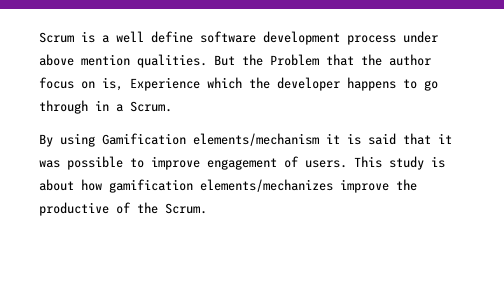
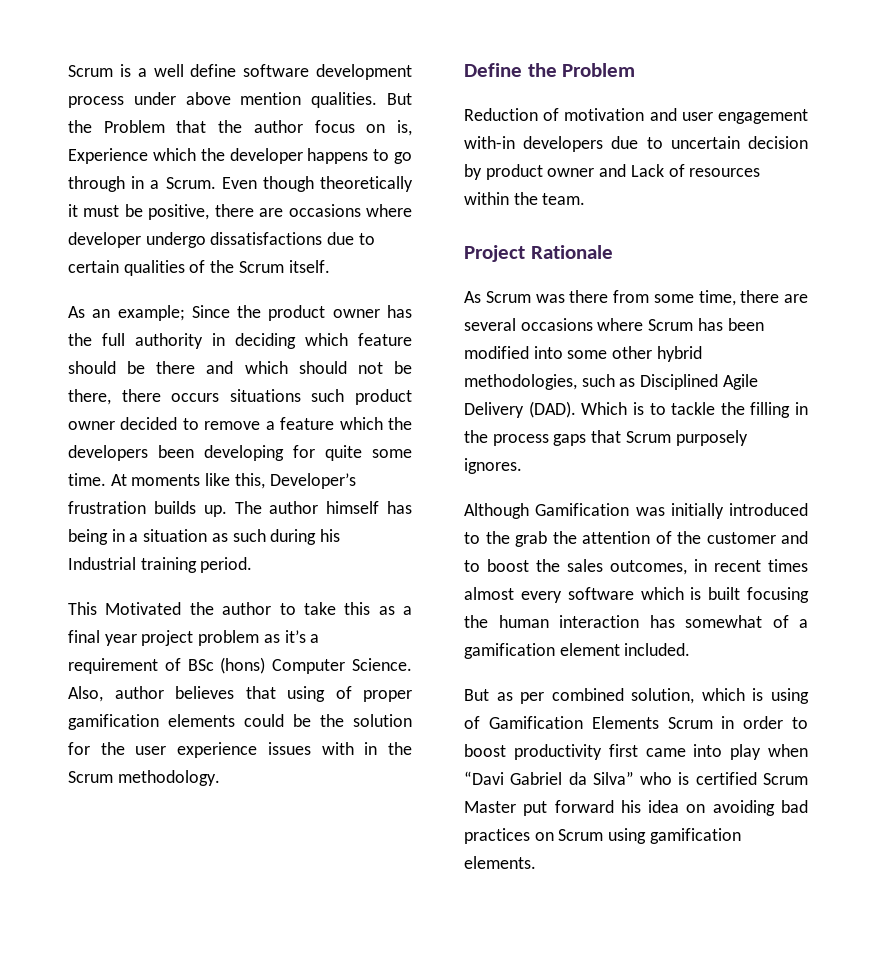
- But the Problem that the author focus on is, Experience which the developer happens to go through in a Scrum.
- By using Gamification elements/mechanism it is said that it was possible to improve engagement of users. This study is about how gamification elements/mechanizes improve the productive of the Scrum.
+ But the Problem that the author focus on is, Experience which the developer happens to go through in a Scrum. Even though theoretically it must be positive, there are occasions where developer undergo dissatisfactions due to certain qualities of the Scrum itself.
+ As an example; Since the product owner has the full authority in deciding which feature should be there and which should not be there, there occurs situations such product owner decided to remove a feature which the developers been developing for quite some time. At moments like this, Developer’s frustration builds up. The author himself has being in a situation as such during his Industrial training period.
+ This Motivated the author to take this as a final year project problem as it’s a requirement of BSc (hons) Computer Science. Also, author believes that using of proper gamification elements could be the solution for the user experience issues with in the Scrum methodology.
+ Define the Problem
+ Reduction of motivation and user engagement with-in developers due to uncertain decision by product owner and Lack of resources within the team.
+ Project Rationale
+ As Scrum was there from some time, there are several occasions where Scrum has been modified into some other hybrid methodologies, such as Disciplined Agile Delivery (DAD). Which is to tackle the filling in the process gaps that Scrum purposely ignores.
+ Although Gamification was initially introduced to the grab the attention of the customer and to boost the sales outcomes, in recent times almost every software which is built focusing the human interaction has somewhat of a gamification element included.
+ But as per combined solution, which is using of Gamification Elements Scrum in order to boost productivity first came into play when “Davi Gabriel da Silva” who is certified Scrum Master put forward his idea on avoiding bad practices on Scrum using gamification elements.

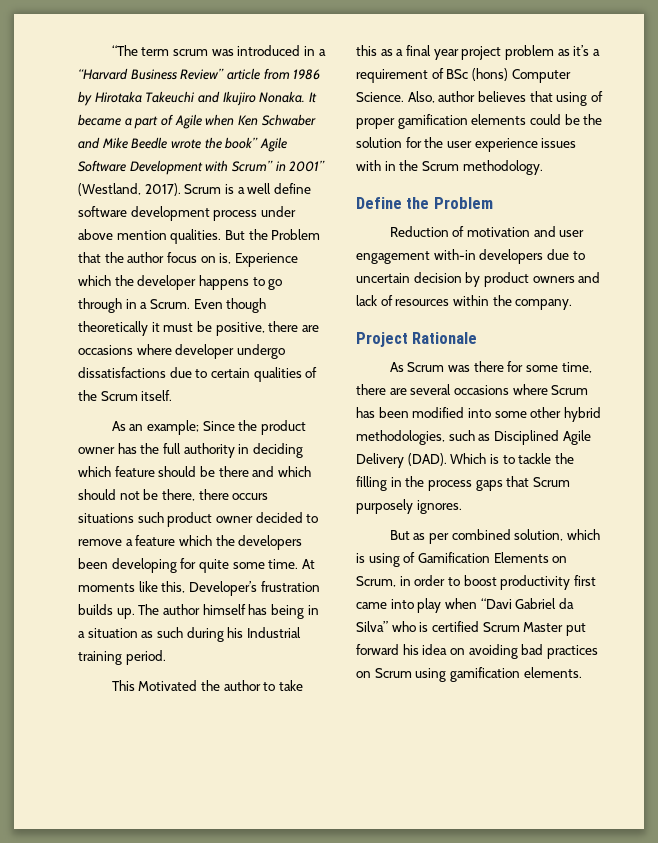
+ “The term scrum was introduced in a “Harvard Business Review” article from 1986 by Hirotaka Takeuchi and Ikujiro Nonaka. It became a part of Agile when Ken Schwaber and Mike Beedle wrote the book” Agile Software Development with Scrum” in 2001” (Westland, 2017).
- Reduction of motivation and user engagement with-in developers due to uncertain decision by product owner and Lack of resources within the team.
+ Reduction of motivation and user engagement with-in developers due to uncertain decision by product owners and lack of resources within the company.
- As Scrum was there from some time, there are several occasions where Scrum has been modified into some other hybrid methodologies, such as Disciplined Agile Delivery (DAD).
+ As Scrum was there for some time, there are several occasions where Scrum has been modified into some other hybrid methodologies, such as Disciplined Agile Delivery (DAD).
- Although Gamification was initially introduced to the grab the attention of the customer and to boost the sales outcomes, in recent times almost every software which is built focusing the human interaction has somewhat of a gamification element included.
- But as per combined solution, which is using of Gamification Elements Scrum in order to boost productivity first came into play when “Davi Gabriel da Silva” who is certified Scrum Master put forward his idea on avoiding bad practices on Scrum using gamification elements.
+ But as per combined solution, which is using of Gamification Elements on Scrum, in order to boost productivity first came into play when “Davi Gabriel da Silva” who is certified Scrum Master put forward his idea on avoiding bad practices on Scrum using gamification elements.

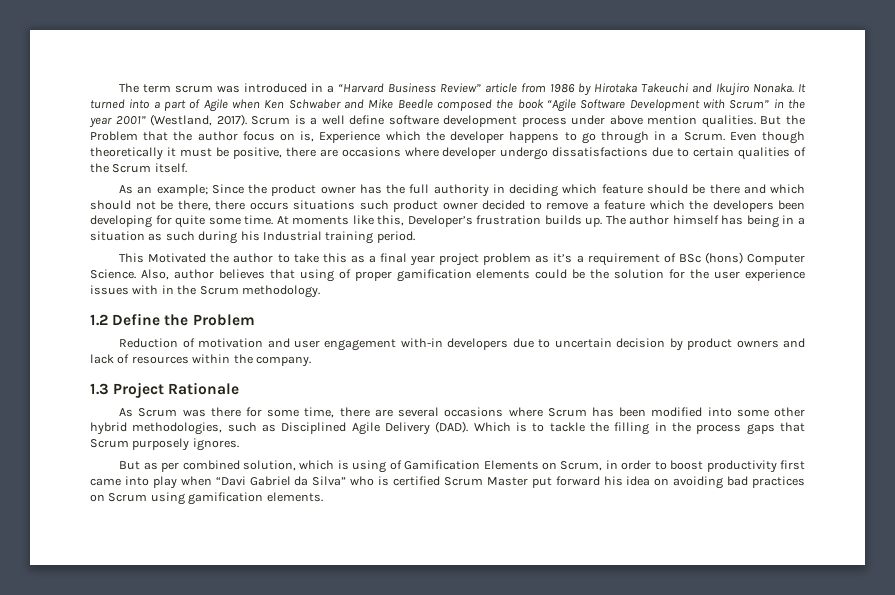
- “The term scrum was introduced in a “Harvard Business Review” article from 1986 by Hirotaka Takeuchi and Ikujiro Nonaka.
+ The term scrum was introduced in a “Harvard Business Review” article from 1986 by Hirotaka Takeuchi and Ikujiro Nonaka.
- It became a part of Agile when Ken Schwaber and Mike Beedle wrote the book” Agile Software Development with Scrum” in 2001” (Westland, 2017).
+ It turned into a part of Agile when Ken Schwaber and Mike Beedle composed the book “Agile Software Development with Scrum” in the year 2001” (Westland, 2017).
- Define the Problem
+ 1.2 Define the Problem
- Project Rationale
+ 1.3 Project Rationale

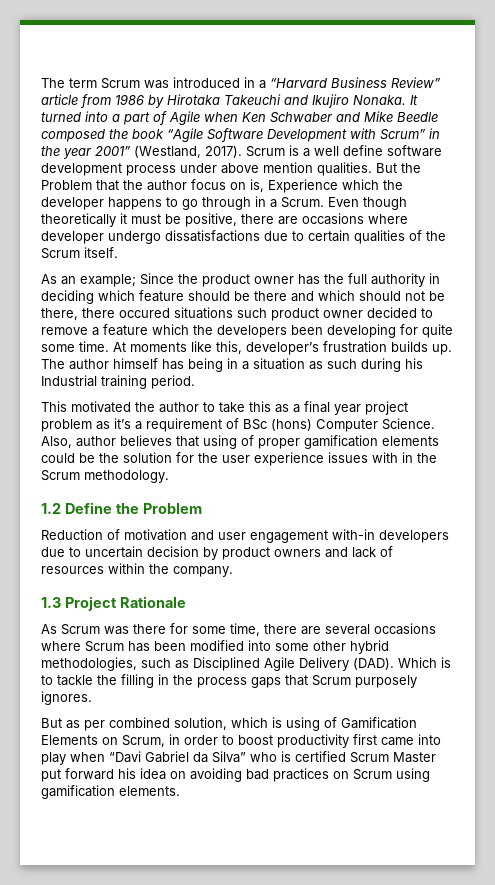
- The term scrum was introduced in a “Harvard Business Review” article from 1986 by Hirotaka Takeuchi and Ikujiro Nonaka.
+ The term Scrum was introduced in a “Harvard Business Review” article from 1986 by Hirotaka Takeuchi and Ikujiro Nonaka.
- As an example; Since the product owner has the full authority in deciding which feature should be there and which should not be there, there occurs situations such product owner decided to remove a feature which the developers been developing for quite some time.
+ As an example; Since the product owner has the full authority in deciding which feature should be there and which should not be there, there occured situations such product owner decided to remove a feature which the developers been developing for quite some time.
- At moments like this, Developer’s frustration builds up.
+ At moments like this, developer’s frustration builds up.
- This Motivated the author to take this as a final year project problem as it’s a requirement of BSc (hons) Computer Science.
+ This motivated the author to take this as a final year project problem as it’s a requirement of BSc (hons) Computer Science.

